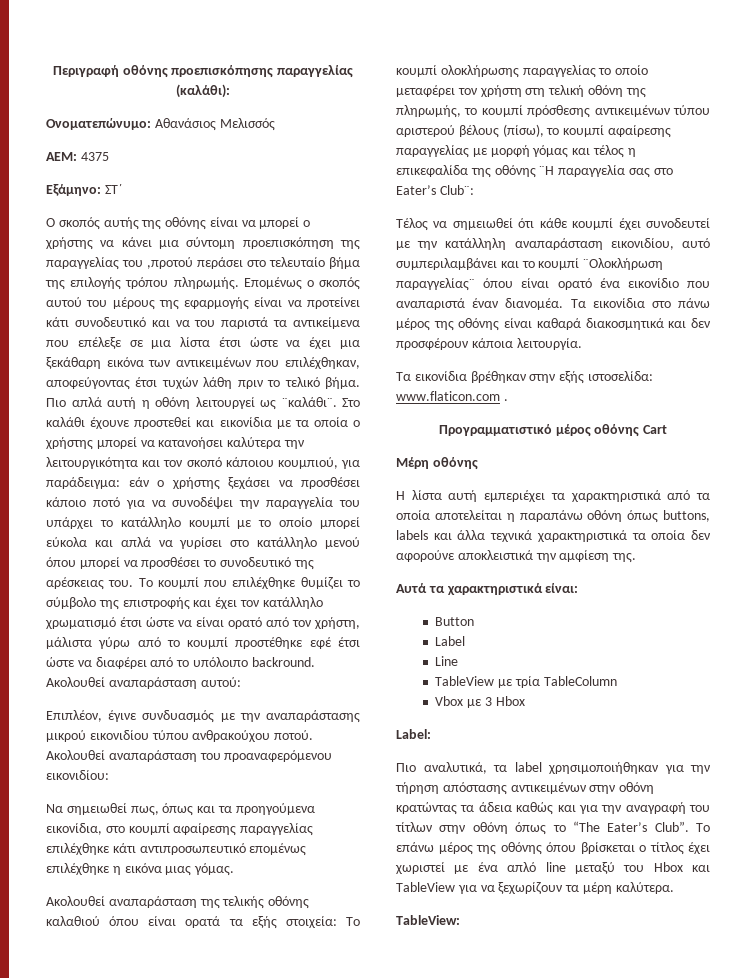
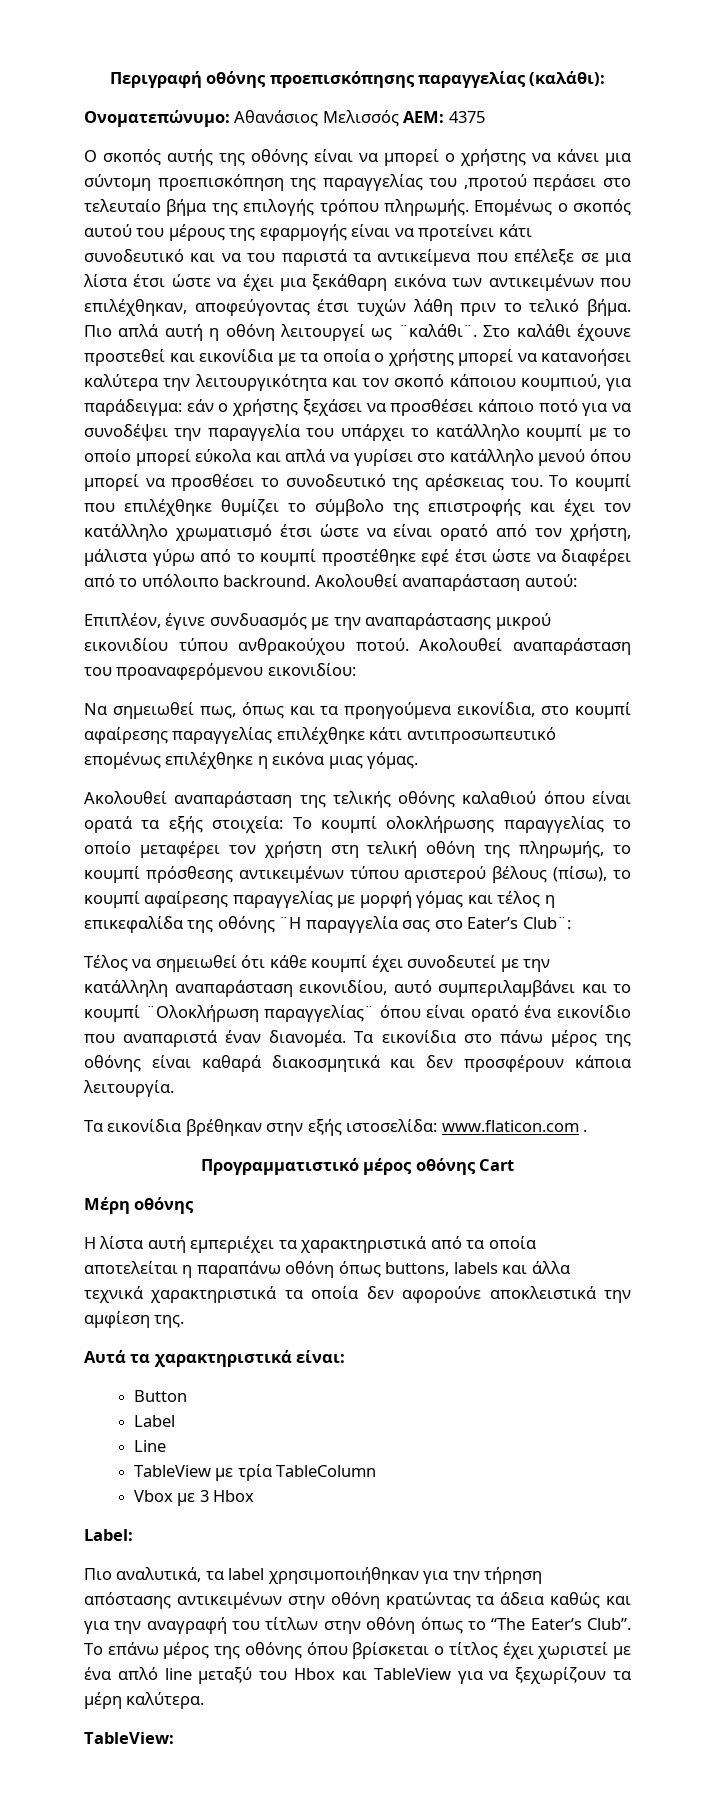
- Ονοματεπώνυμο: Αθανάσιος Μελισσός
- ΑΕΜ: 4375
+ Ονοματεπώνυμο: Αθανάσιος Μελισσός ΑΕΜ: 4375
- Εξάμηνο: ΣΤ΄

